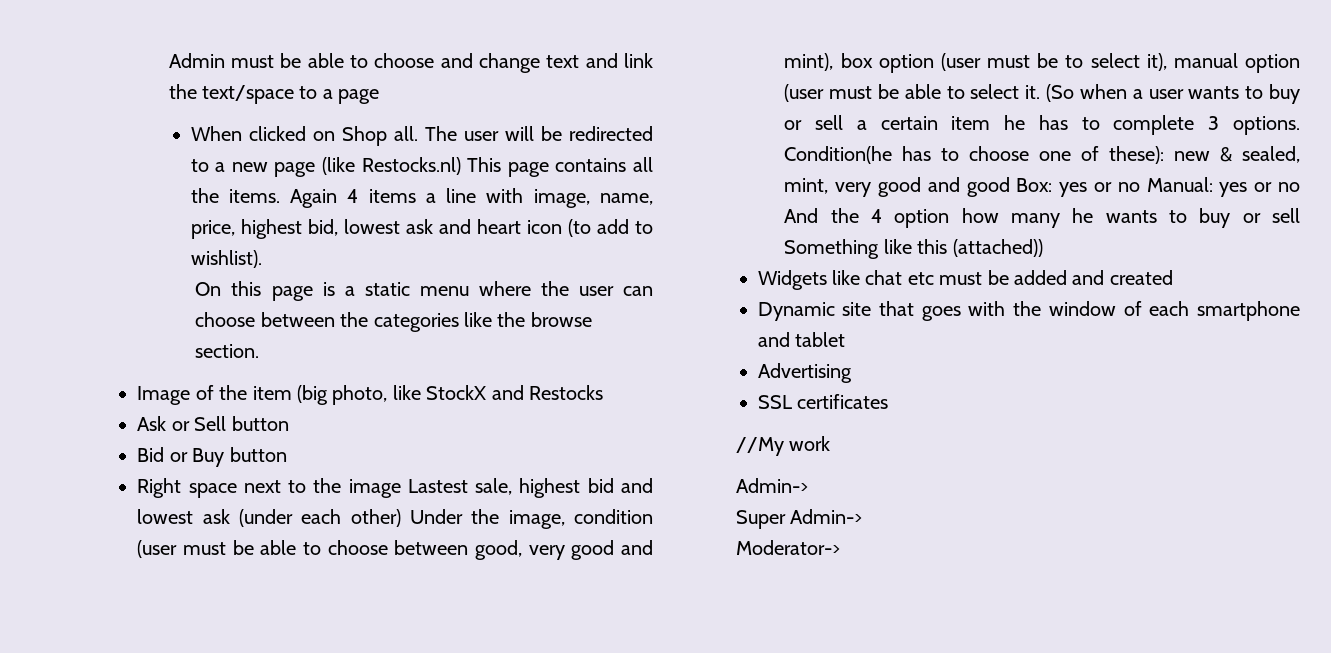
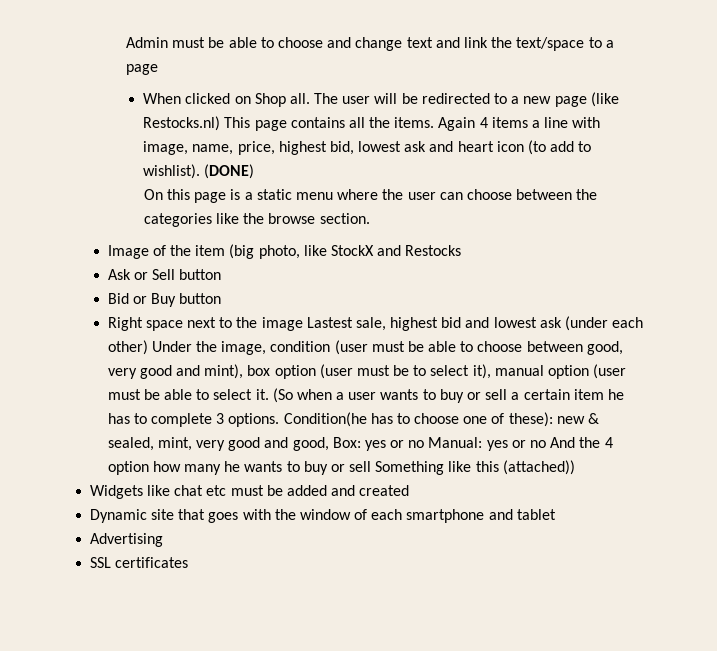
+ (DONE)
- Condition(he has to choose one of these): new & sealed, mint, very good and good Box: yes or no Manual: yes or no And the 4 option how many he wants to buy or sell Something like this (attached))
+ Condition(he has to choose one of these): new & sealed, mint, very good and good, Box: yes or no Manual: yes or no And the 4 option how many he wants to buy or sell Something like this (attached))
- //My work
- Admin->
- Super Admin->
- Moderator->

